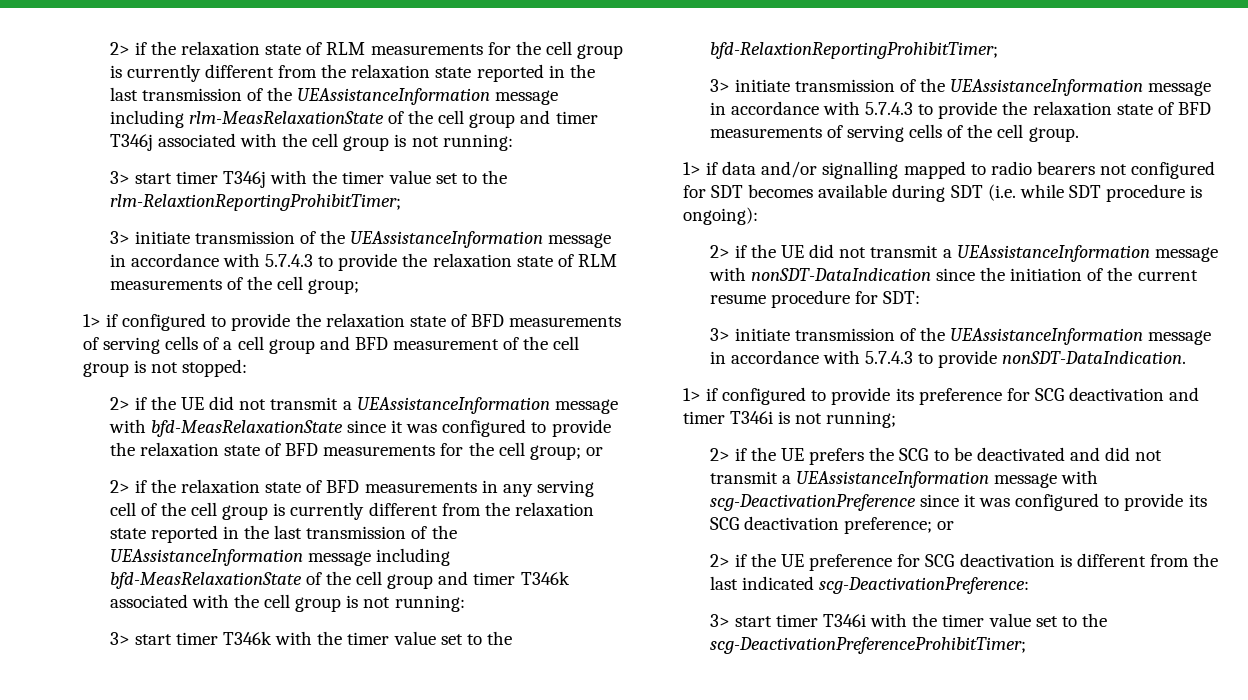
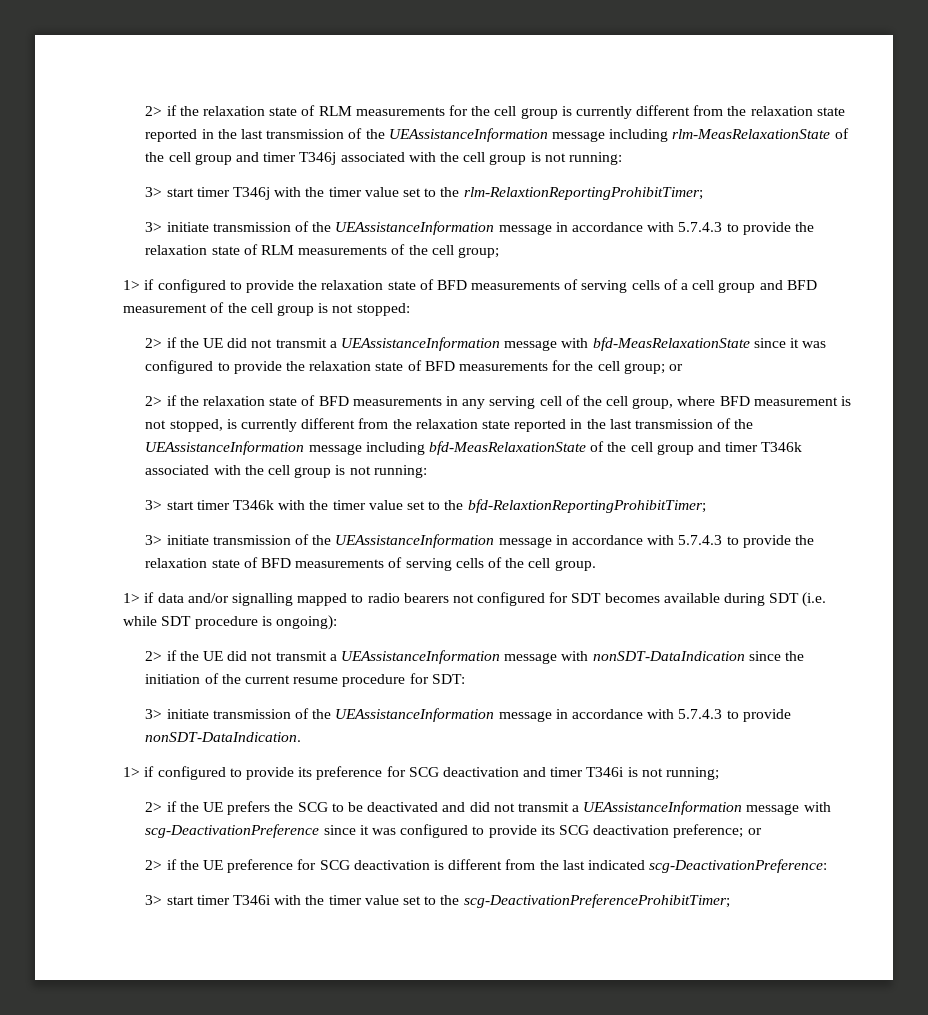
- 2> if the relaxation state of BFD measurements in any serving cell of the cell group is currently different from the relaxation state reported in the last transmission of the UEAssistanceInformation message including bfd-MeasRelaxationState of the cell group and timer T346k associated with the cell group is not running:
+ 2> if the relaxation state of BFD measurements in any serving cell of the cell group, where BFD measurement is not stopped, is currently different from the relaxation state reported in the last transmission of the UEAssistanceInformation message including bfd-MeasRelaxationState of the cell group and timer T346k associated with the cell group is not running:

